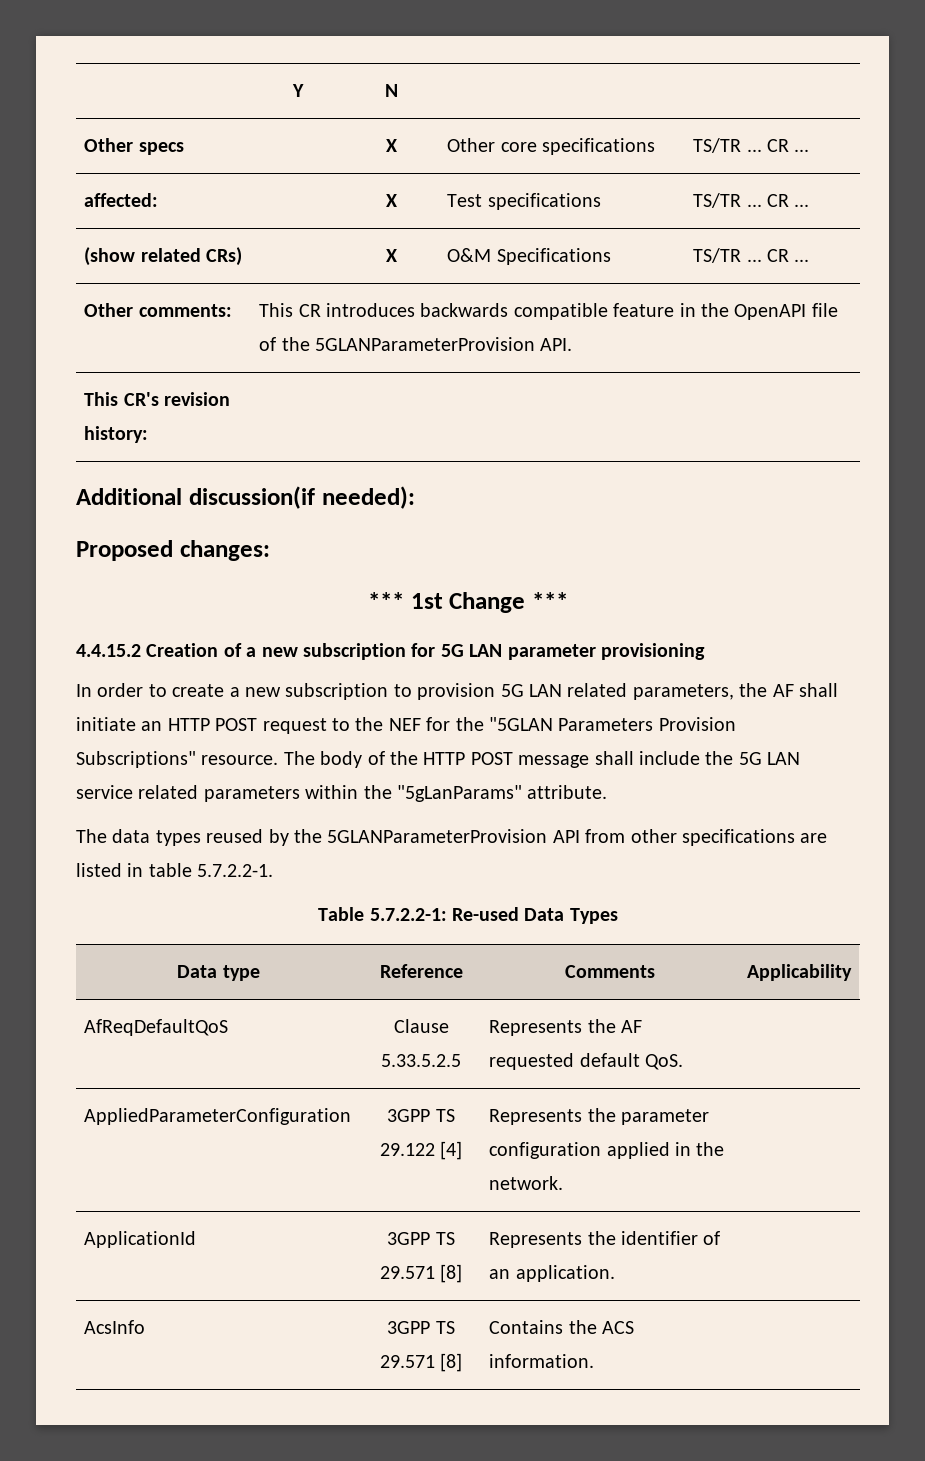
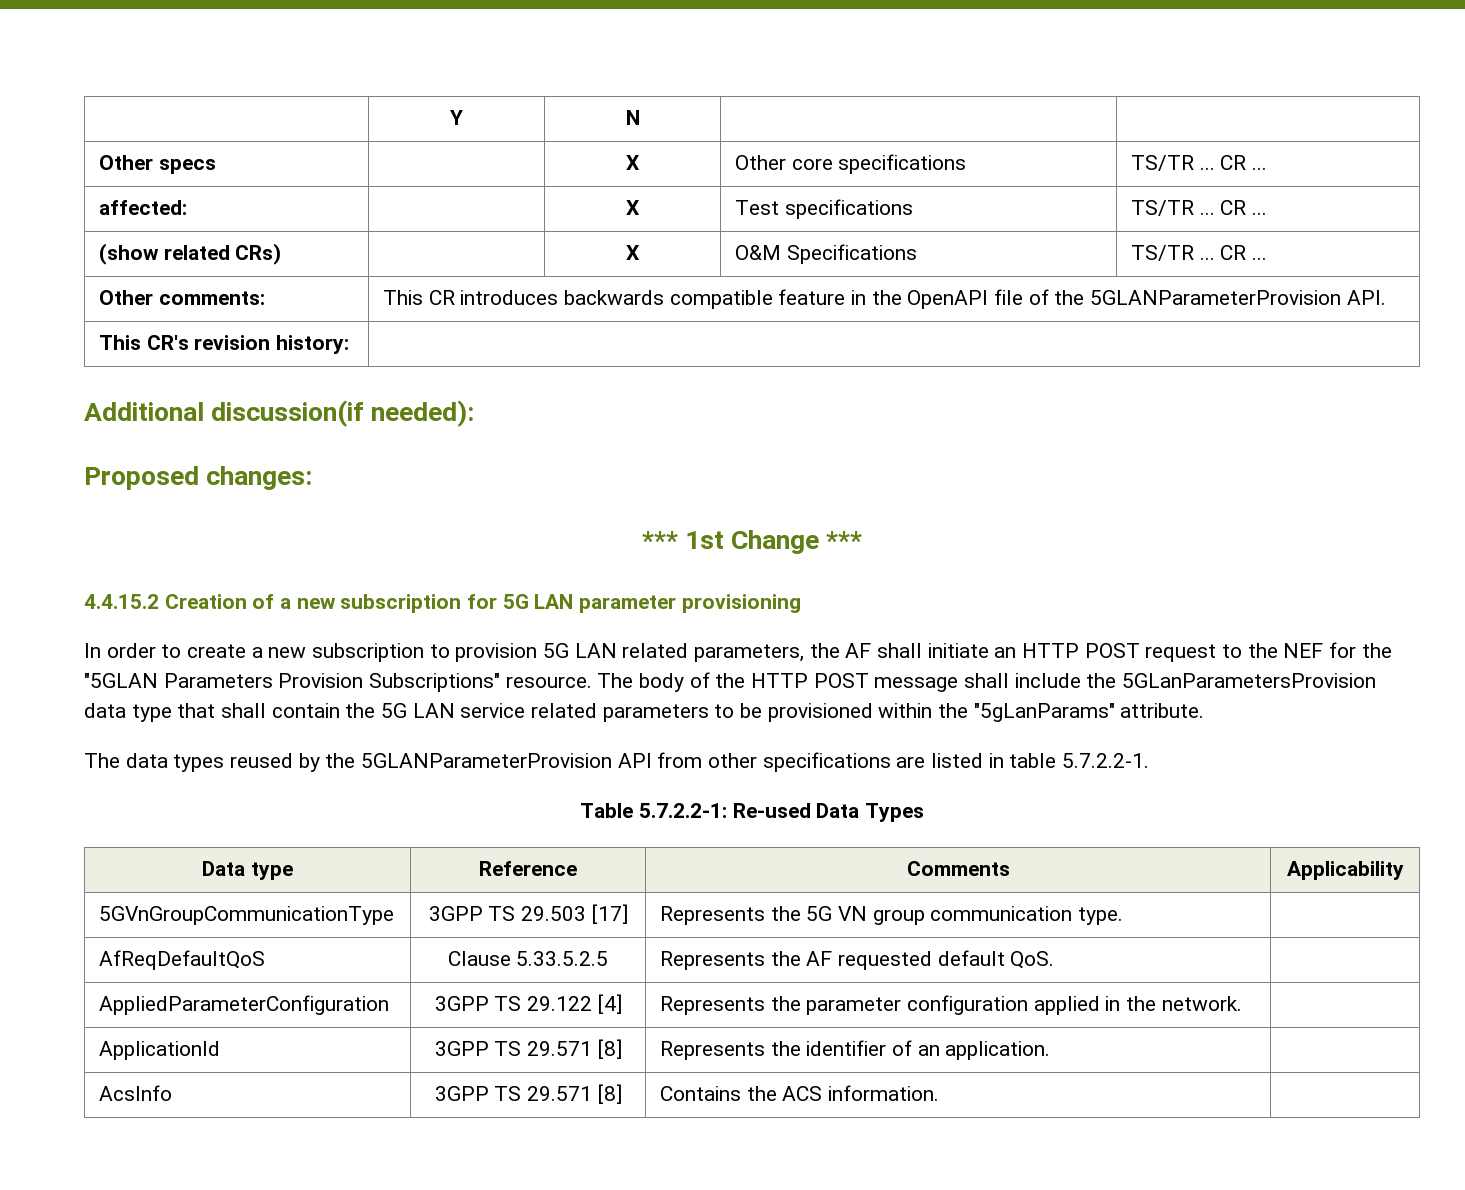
- The body of the HTTP POST message shall include the 5G LAN service related parameters within the "5gLanParams" attribute.
+ The body of the HTTP POST message shall include the 5GLanParametersProvision data type that shall contain the 5G LAN service related parameters to be provisioned within the "5gLanParams" attribute.
+ 5GVnGroupCommunicationType | 3GPP TS 29.503 [17] | Represents the 5G VN group communication type. |

